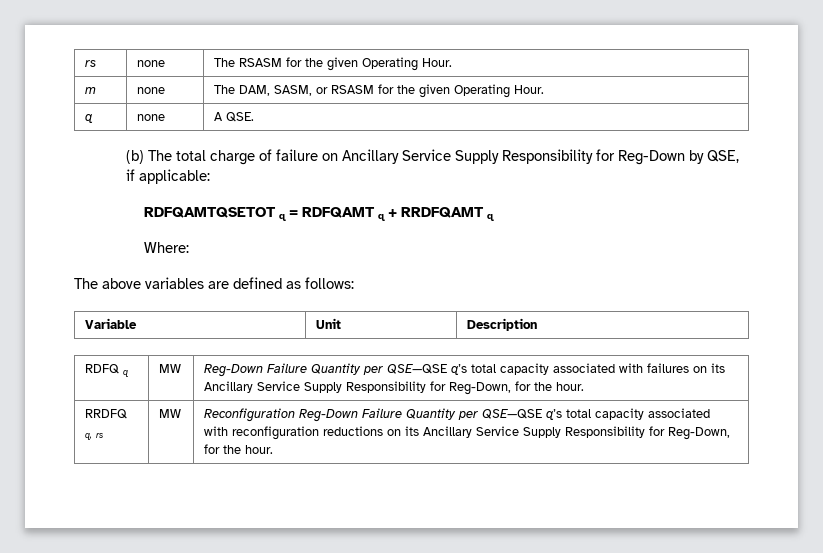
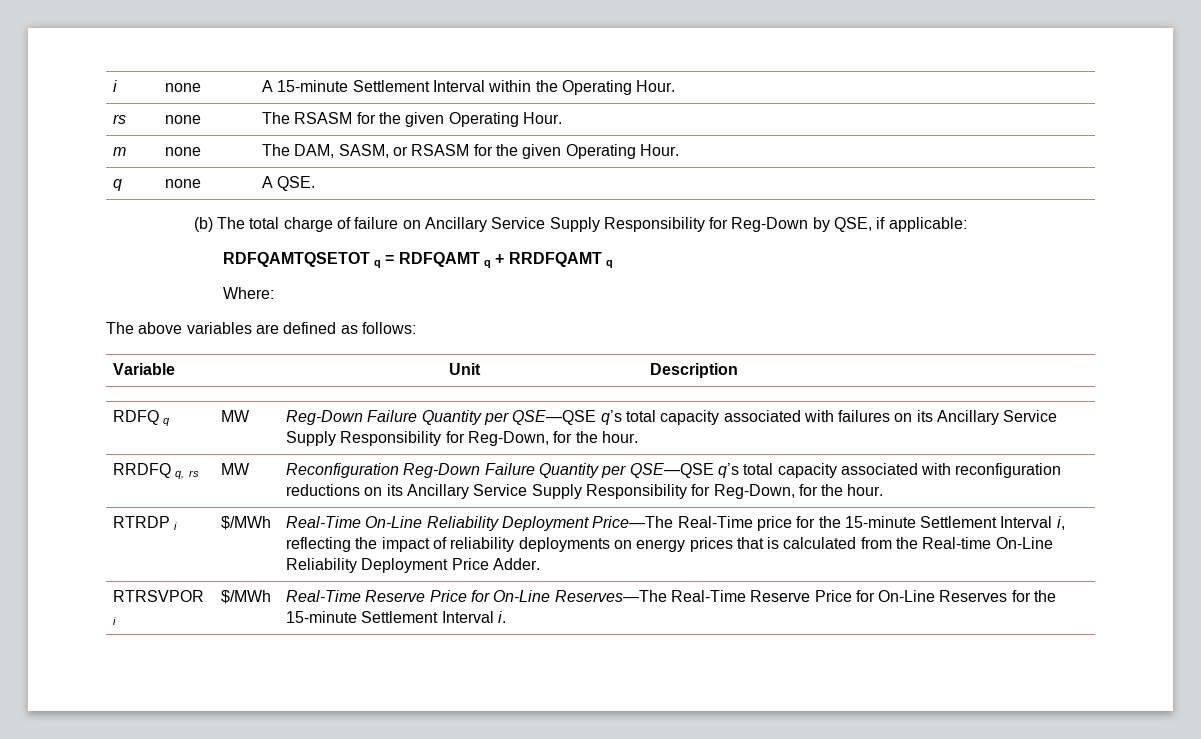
+ i | none | A 15-minute Settlement Interval within the Operating Hour.
+ RTRDP i | $/MWh | Real-Time On-Line Reliability Deployment Price—The Real-Time price for the 15-minute Settlement Interval i, reflecting the impact of reliability deployments on energy prices that is calculated from the Real-time On-Line Reliability Deployment Price Adder.
+ RTRSVPOR i | $/MWh | Real-Time Reserve Price for On-Line Reserves—The Real-Time Reserve Price for On-Line Reserves for the 15-minute Settlement Interval i.

